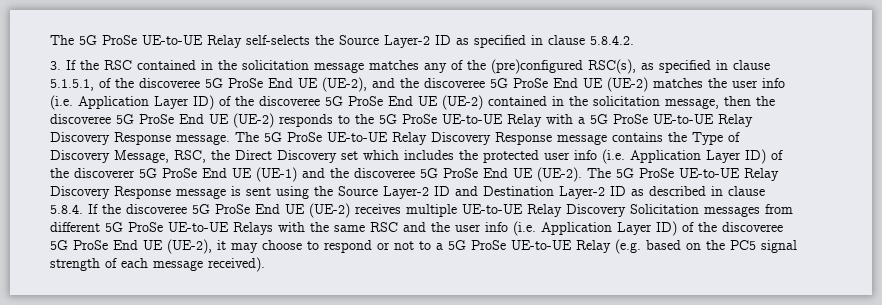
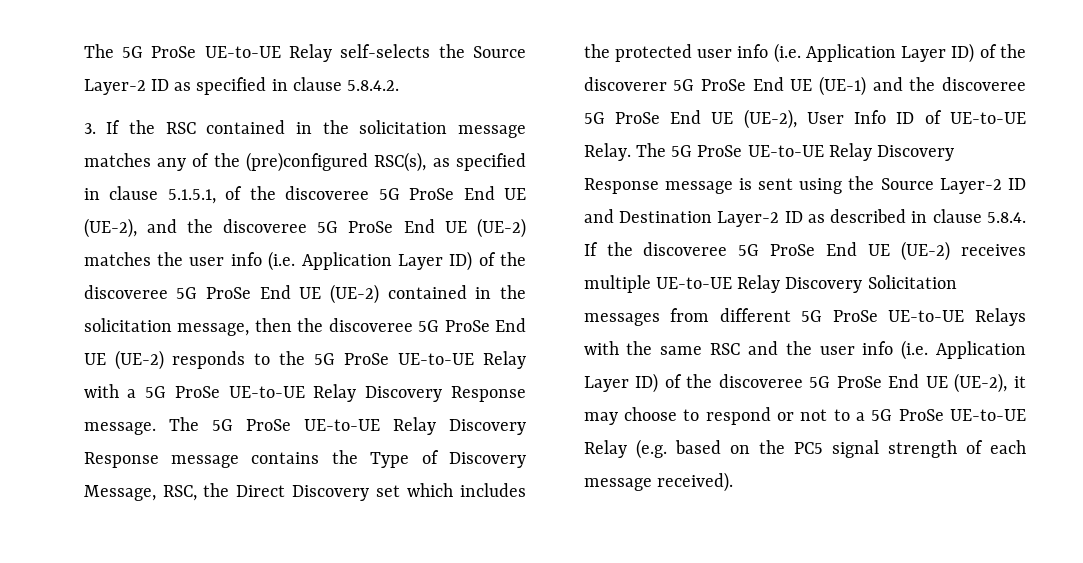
- The 5G ProSe UE-to-UE Relay Discovery Response message contains the Type of Discovery Message, RSC, the Direct Discovery set which includes the protected user info (i.e. Application Layer ID) of the discoverer 5G ProSe End UE (UE-1) and the discoveree 5G ProSe End UE (UE-2).
+ The 5G ProSe UE-to-UE Relay Discovery Response message contains the Type of Discovery Message, RSC, the Direct Discovery set which includes the protected user info (i.e. Application Layer ID) of the discoverer 5G ProSe End UE (UE-1) and the discoveree 5G ProSe End UE (UE-2), User Info ID of UE-to-UE Relay.

